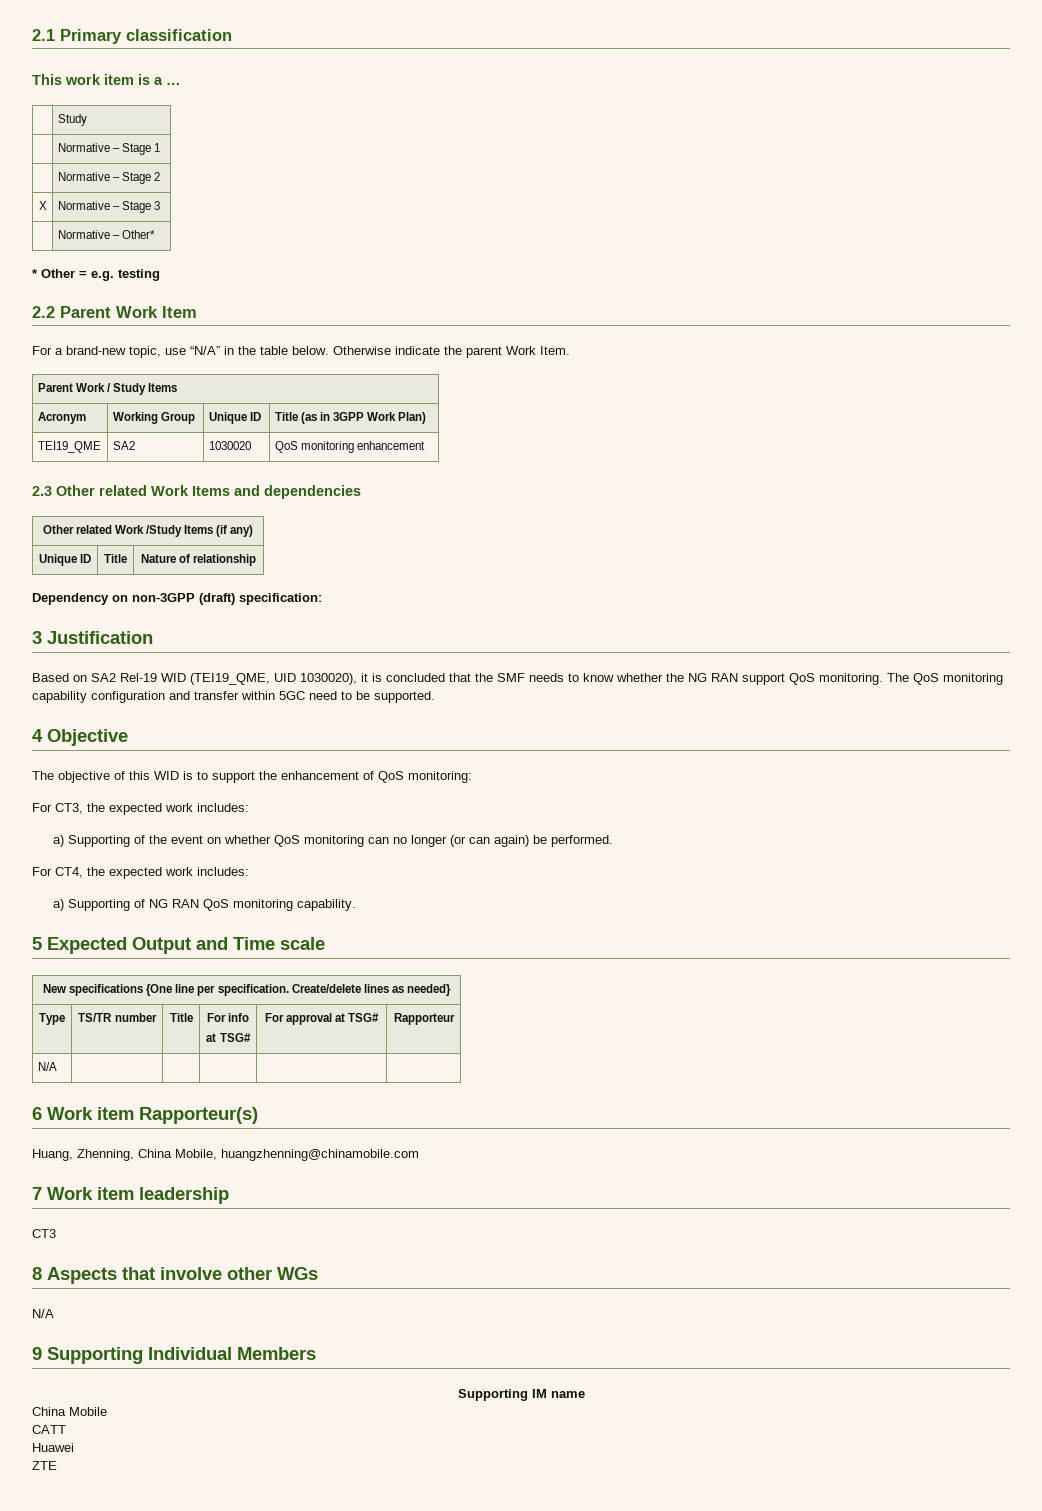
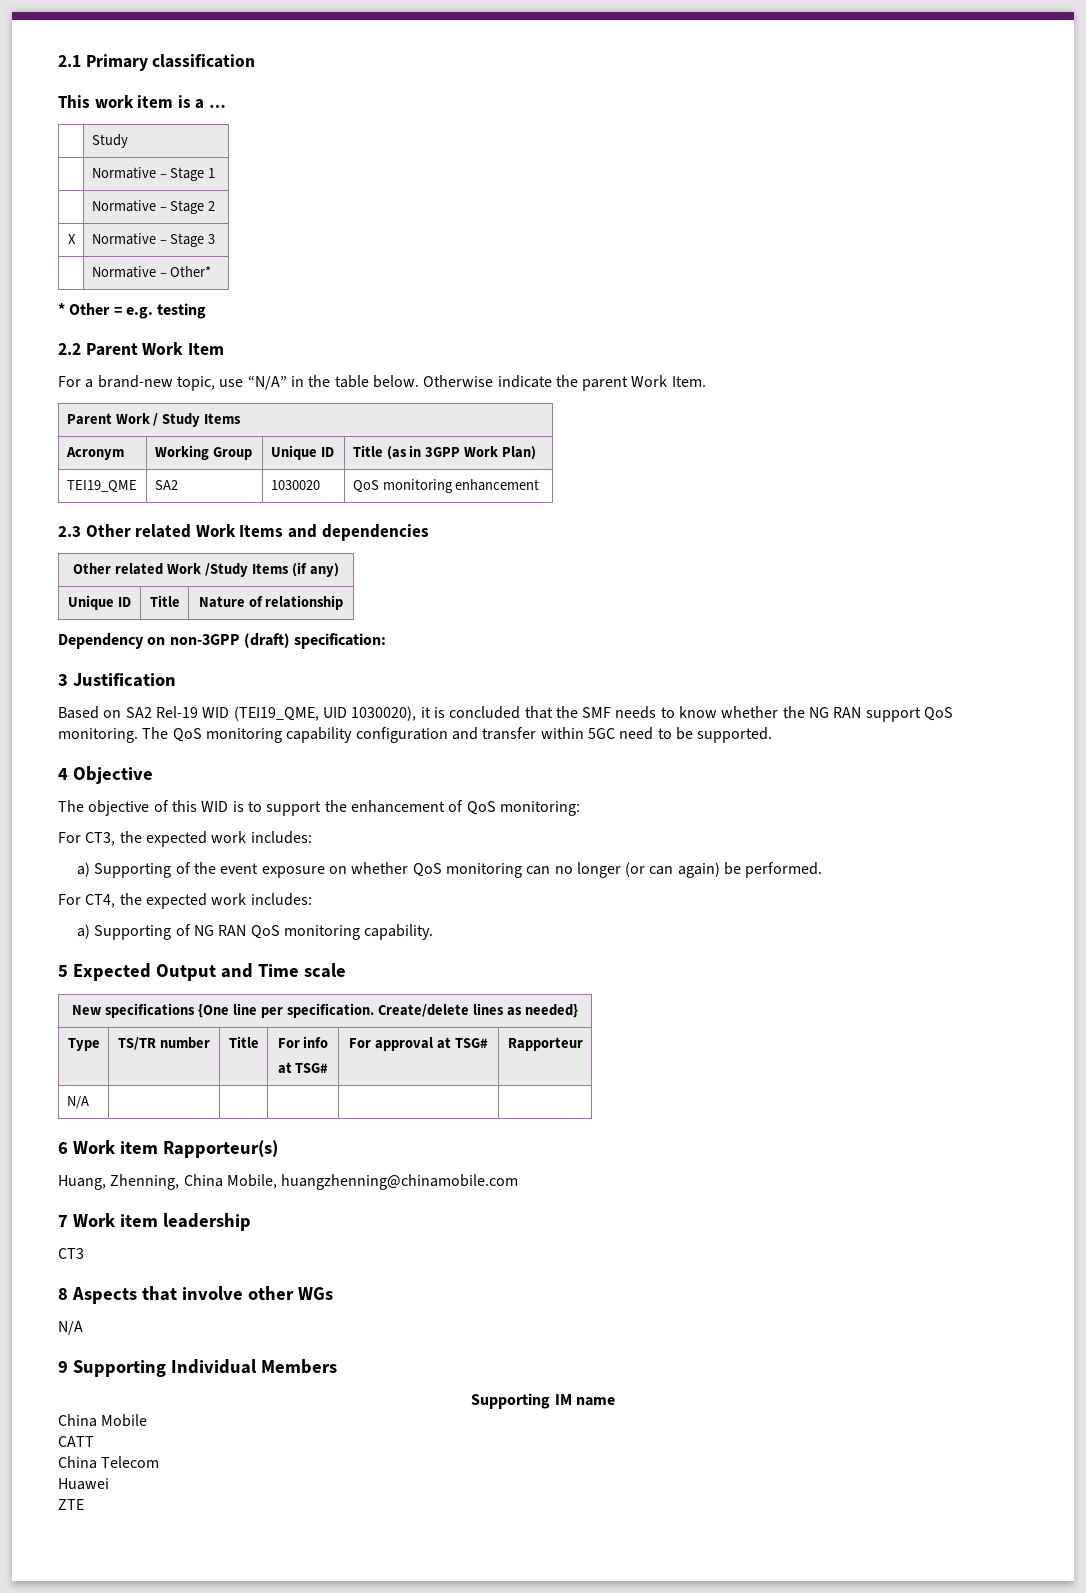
- a) Supporting of the event on whether QoS monitoring can no longer (or can again) be performed.
+ a) Supporting of the event exposure on whether QoS monitoring can no longer (or can again) be performed.
+ China Telecom

